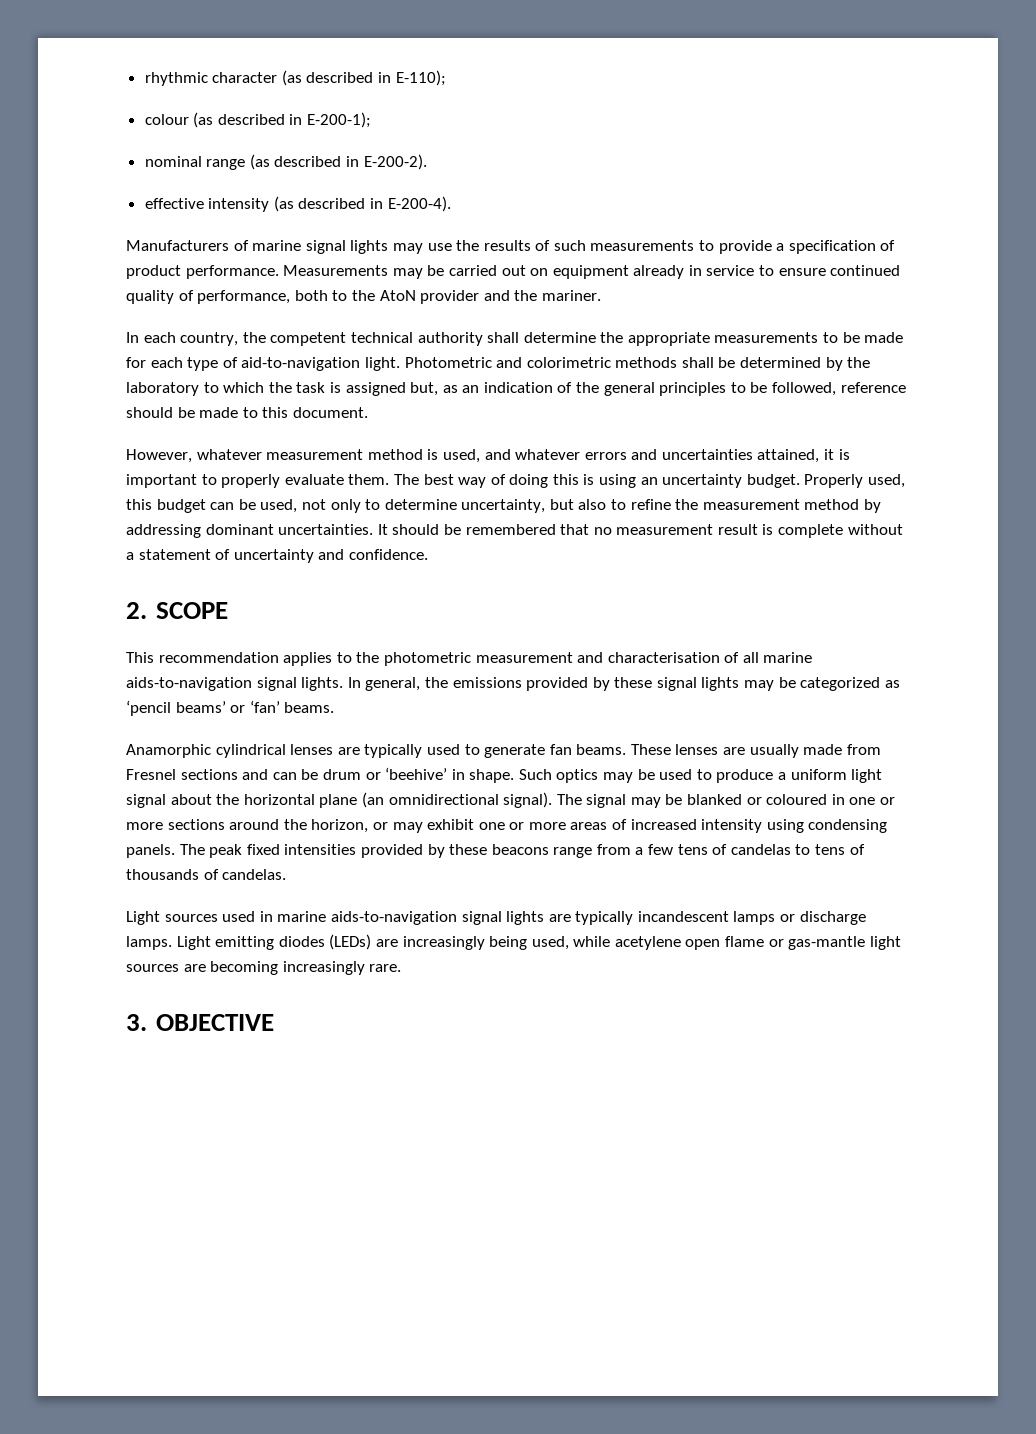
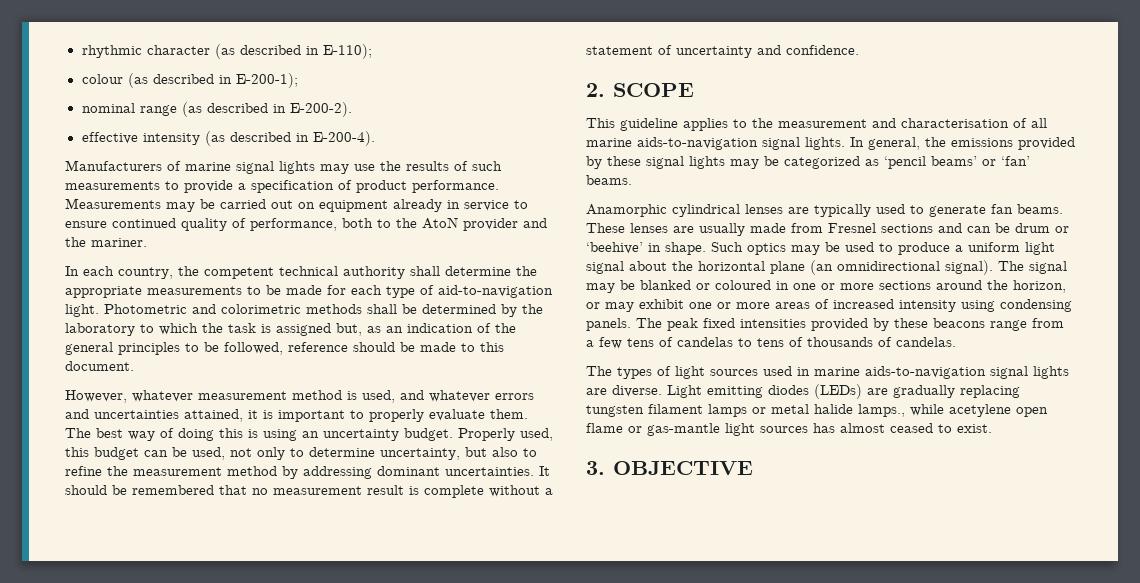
- This recommendation applies to the photometric measurement and characterisation of all marine aids-to-navigation signal lights.
+ This guideline applies to the measurement and characterisation of all marine aids-to-navigation signal lights.
- Light sources used in marine aids-to-navigation signal lights are typically incandescent lamps or discharge lamps.
+ The types of light sources used in marine aids-to-navigation signal lights are diverse.
- Light emitting diodes (LEDs) are increasingly being used, while acetylene open flame or gas-mantle light sources are becoming increasingly rare.
+ Light emitting diodes (LEDs) are gradually replacing tungsten filament lamps or metal halide lamps., while acetylene open flame or gas-mantle light sources has almost ceased to exist.

